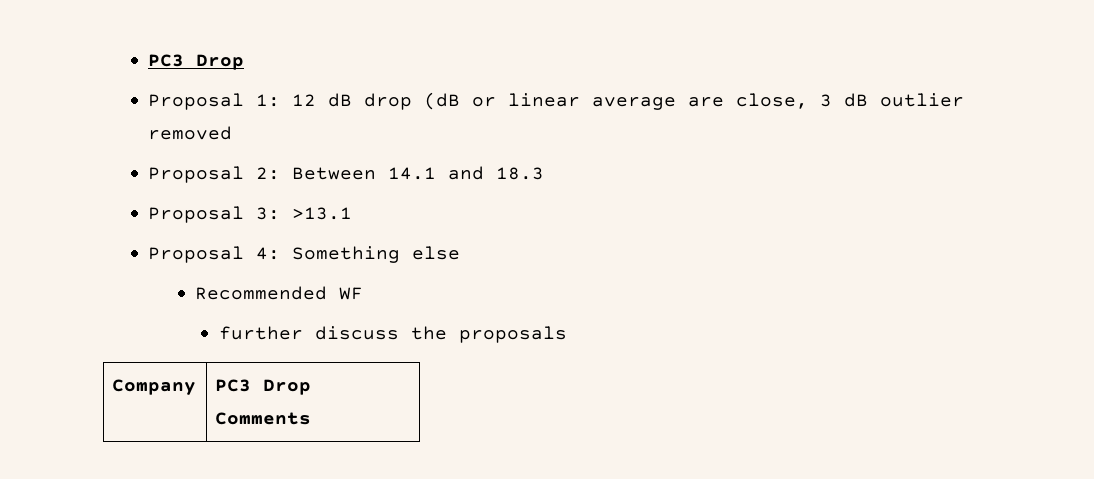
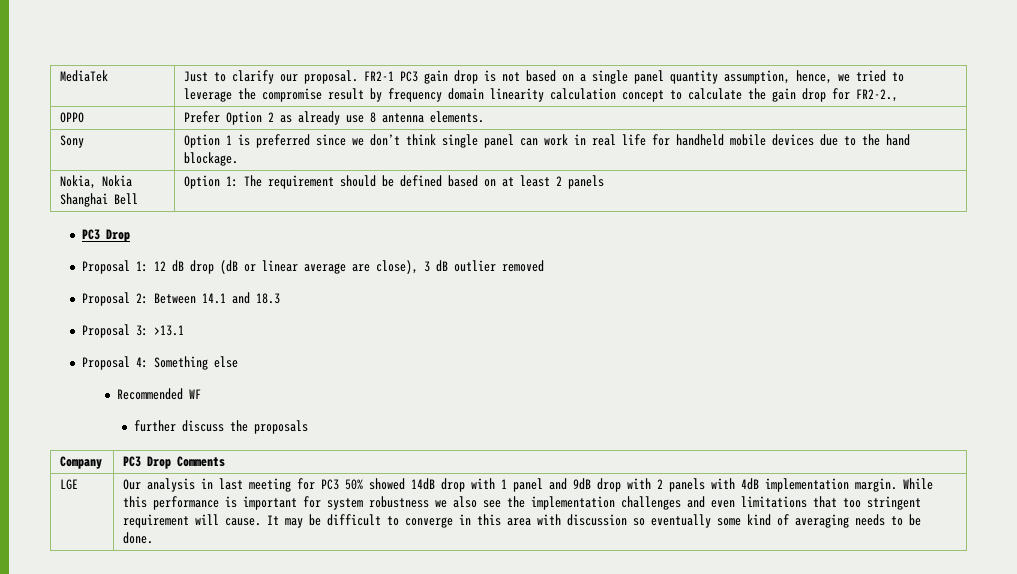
+ MediaTek | Just to clarify our proposal. FR2-1 PC3 gain drop is not based on a single panel quantity assumption, hence, we tried to leverage the compromise result by frequency domain linearity calculation concept to calculate the gain drop for FR2-2.,
+ OPPO | Prefer Option 2 as already use 8 antenna elements.
+ Sony | Option 1 is preferred since we don’t think single panel can work in real life for handheld mobile devices due to the hand blockage.
+ Nokia, Nokia Shanghai Bell | Option 1: The requirement should be defined based on at least 2 panels
- Proposal 1: 12 dB drop (dB or linear average are close, 3 dB outlier removed
+ Proposal 1: 12 dB drop (dB or linear average are close), 3 dB outlier removed
+ LGE | Our analysis in last meeting for PC3 50% showed 14dB drop with 1 panel and 9dB drop with 2 panels with 4dB implementation margin. While this performance is important for system robustness we also see the implementation challenges and even limitations that too stringent requirement will cause. It may be difficult to converge in this area with discussion so eventually some kind of averaging needs to be done.

